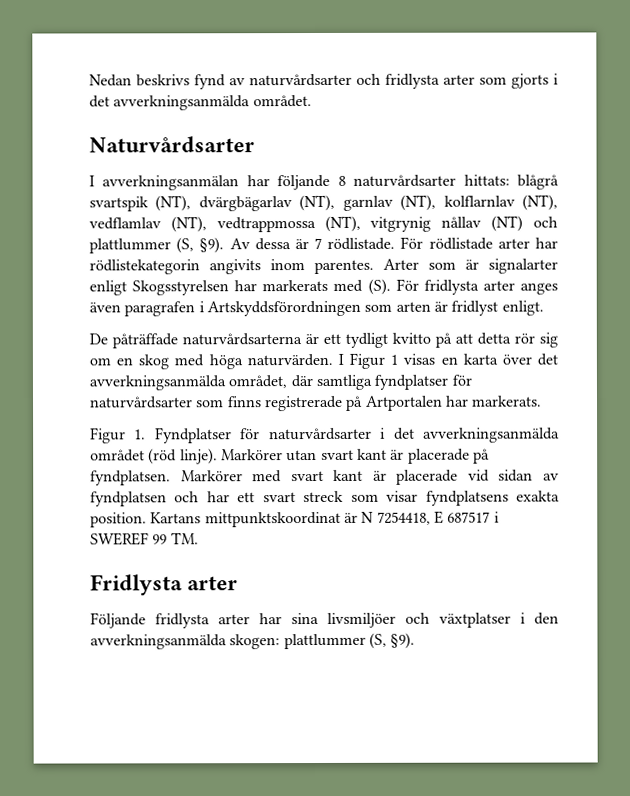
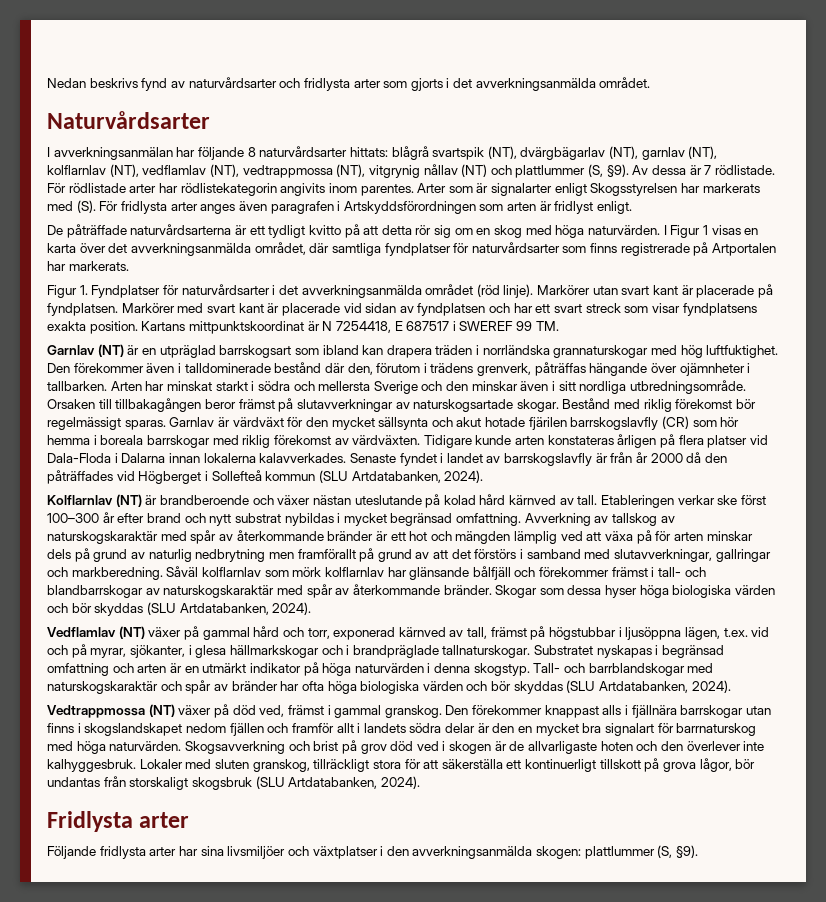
+ Garnlav (NT) är en utpräglad barrskogsart som ibland kan drapera träden i norrländska grannaturskogar med hög luftfuktighet. Den förekommer även i talldominerade bestånd där den, förutom i trädens grenverk, påträffas hängande över ojämnheter i tallbarken. Arten har minskat starkt i södra och mellersta Sverige och den minskar även i sitt nordliga utbredningsområde. Orsaken till tillbakagången beror främst på slutavverkningar av naturskogsartade skogar. Bestånd med riklig förekomst bör regelmässigt sparas. Garnlav är värdväxt för den mycket sällsynta och akut hotade fjärilen barrskogslavfly (CR) som hör hemma i boreala barrskogar med riklig förekomst av värdväxten. Tidigare kunde arten konstateras årligen på flera platser vid Dala-Floda i Dalarna innan lokalerna kalavverkades. Senaste fyndet i landet av barrskogslavfly är från år 2000 då den påträffades vid Högberget i Sollefteå kommun (SLU Artdatabanken, 2024).
+ Kolflarnlav (NT) är brandberoende och växer nästan uteslutande på kolad hård kärnved av tall. Etableringen verkar ske först 100–300 år efter brand och nytt substrat nybildas i mycket begränsad omfattning. Avverkning av tallskog av naturskogskaraktär med spår av återkommande bränder är ett hot och mängden lämplig ved att växa på för arten minskar dels på grund av naturlig nedbrytning men framförallt på grund av att det förstörs i samband med slutavverkningar, gallringar och markberedning. Såväl kolflarnlav som mörk kolflarnlav har glänsande bålfjäll och förekommer främst i tall- och blandbarrskogar av naturskogskaraktär med spår av återkommande bränder. Skogar som dessa hyser höga biologiska värden och bör skyddas (SLU Artdatabanken, 2024).
+ Vedflamlav (NT) växer på gammal hård och torr, exponerad kärnved av tall, främst på högstubbar i ljusöppna lägen, t.ex. vid och på myrar, sjökanter, i glesa hällmarkskogar och i brandpräglade tallnaturskogar. Substratet nyskapas i begränsad omfattning och arten är en utmärkt indikator på höga naturvärden i denna skogstyp. Tall- och barrblandskogar med naturskogskaraktär och spår av bränder har ofta höga biologiska värden och bör skyddas (SLU Artdatabanken, 2024).
+ Vedtrappmossa (NT) växer på död ved, främst i gammal granskog. Den förekommer knappast alls i fjällnära barrskogar utan finns i skogslandskapet nedom fjällen och framför allt i landets södra delar är den en mycket bra signalart för barrnaturskog med höga naturvärden. Skogsavverkning och brist på grov död ved i skogen är de allvarligaste hoten och den överlever inte kalhyggesbruk. Lokaler med sluten granskog, tillräckligt stora för att säkerställa ett kontinuerligt tillskott på grova lågor, bör undantas från storskaligt skogsbruk (SLU Artdatabanken, 2024).

